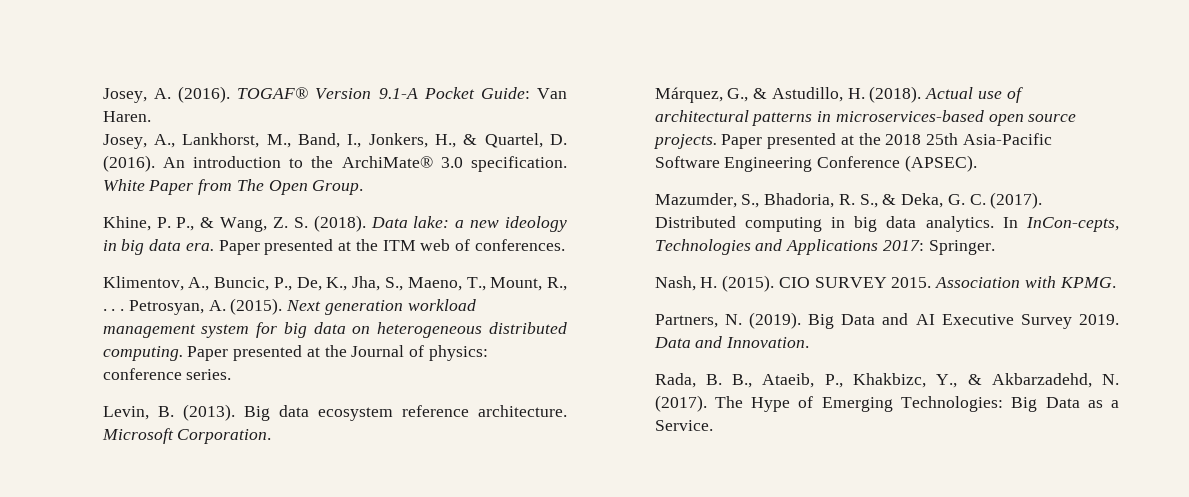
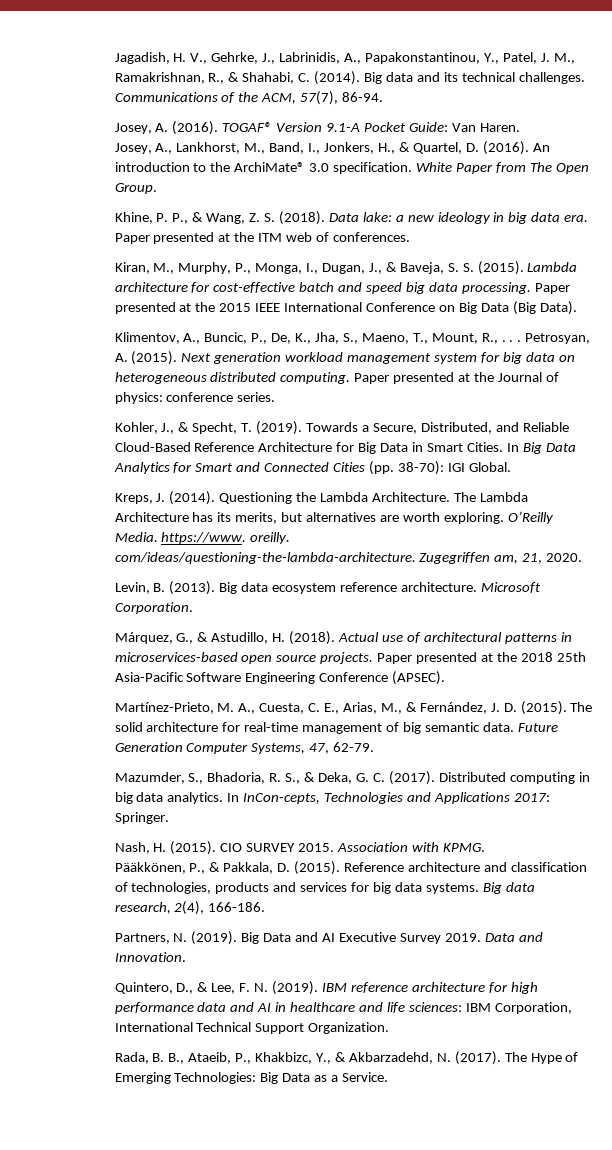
+ Jagadish, H. V., Gehrke, J., Labrinidis, A., Papakonstantinou, Y., Patel, J. M., Ramakrishnan, R., & Shahabi, C. (2014). Big data and its technical challenges. Communications of the ACM, 57(7), 86-94.
+ Kiran, M., Murphy, P., Monga, I., Dugan, J., & Baveja, S. S. (2015). Lambda architecture for cost-effective batch and speed big data processing. Paper presented at the 2015 IEEE International Conference on Big Data (Big Data).
+ Kohler, J., & Specht, T. (2019). Towards a Secure, Distributed, and Reliable Cloud-Based Reference Architecture for Big Data in Smart Cities. In Big Data Analytics for Smart and Connected Cities (pp. 38-70): IGI Global.
+ Kreps, J. (2014). Questioning the Lambda Architecture. The Lambda Architecture has its merits, but alternatives are worth exploring. O’Reilly Media. https://www. oreilly. com/ideas/questioning-the-lambda-architecture. Zugegriffen am, 21, 2020.
+ Martínez-Prieto, M. A., Cuesta, C. E., Arias, M., & Fernández, J. D. (2015). The solid architecture for real-time management of big semantic data. Future Generation Computer Systems, 47, 62-79.
+ Pääkkönen, P., & Pakkala, D. (2015). Reference architecture and classification of technologies, products and services for big data systems. Big data research, 2(4), 166-186.
+ Quintero, D., & Lee, F. N. (2019). IBM reference architecture for high performance data and AI in healthcare and life sciences: IBM Corporation, International Technical Support Organization.

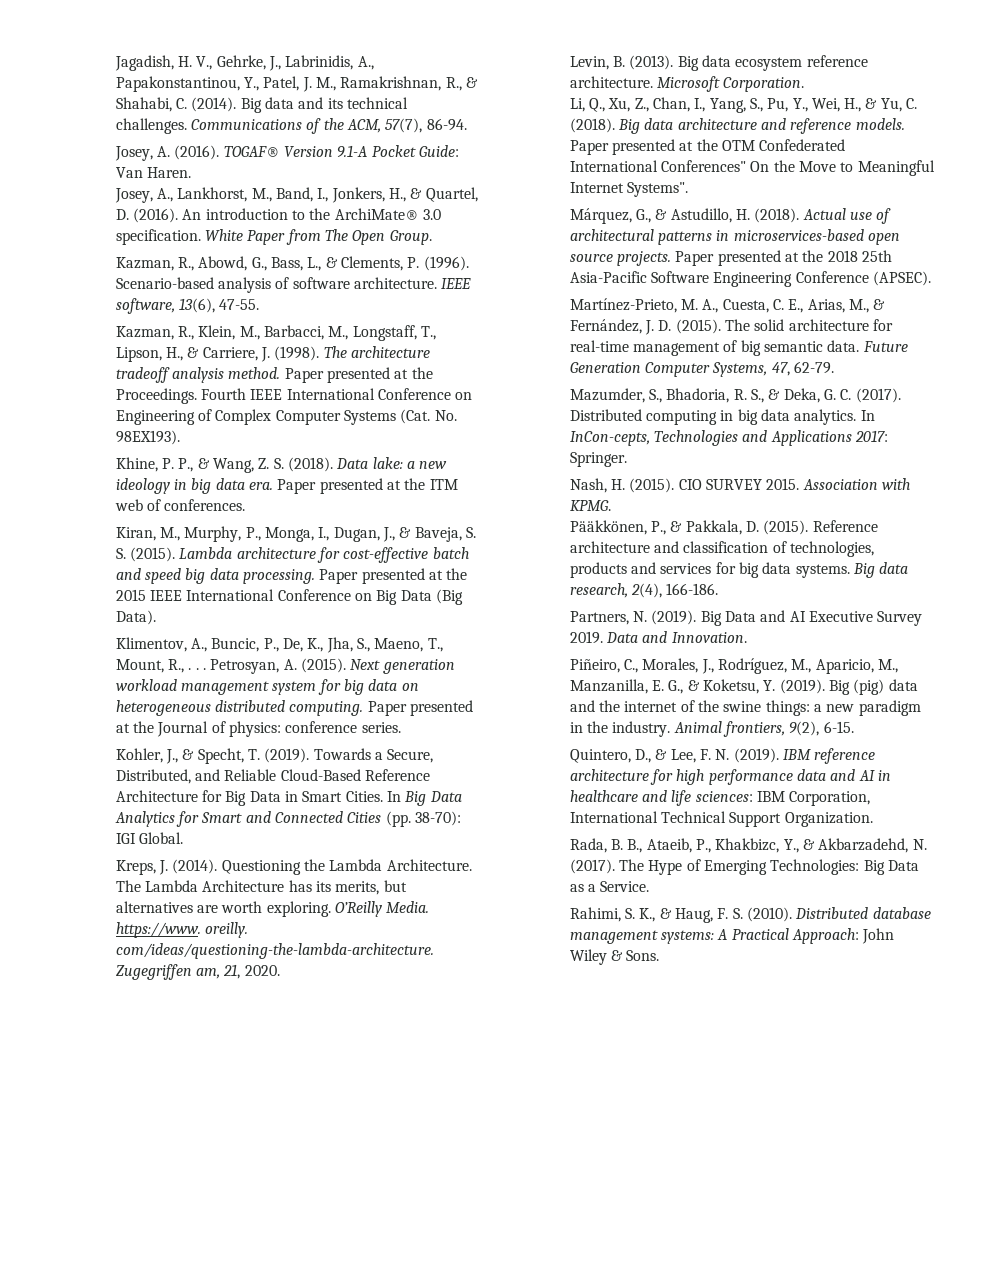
+ Kazman, R., Abowd, G., Bass, L., & Clements, P. (1996). Scenario-based analysis of software architecture. IEEE software, 13(6), 47-55.
+ Kazman, R., Klein, M., Barbacci, M., Longstaff, T., Lipson, H., & Carriere, J. (1998). The architecture tradeoff analysis method. Paper presented at the Proceedings. Fourth IEEE International Conference on Engineering of Complex Computer Systems (Cat. No. 98EX193).
+ Li, Q., Xu, Z., Chan, I., Yang, S., Pu, Y., Wei, H., & Yu, C. (2018). Big data architecture and reference models. Paper presented at the OTM Confederated International Conferences" On the Move to Meaningful Internet Systems".
+ Piñeiro, C., Morales, J., Rodríguez, M., Aparicio, M., Manzanilla, E. G., & Koketsu, Y. (2019). Big (pig) data and the internet of the swine things: a new paradigm in the industry. Animal frontiers, 9(2), 6-15.
+ Rahimi, S. K., & Haug, F. S. (2010). Distributed database management systems: A Practical Approach: John Wiley & Sons.

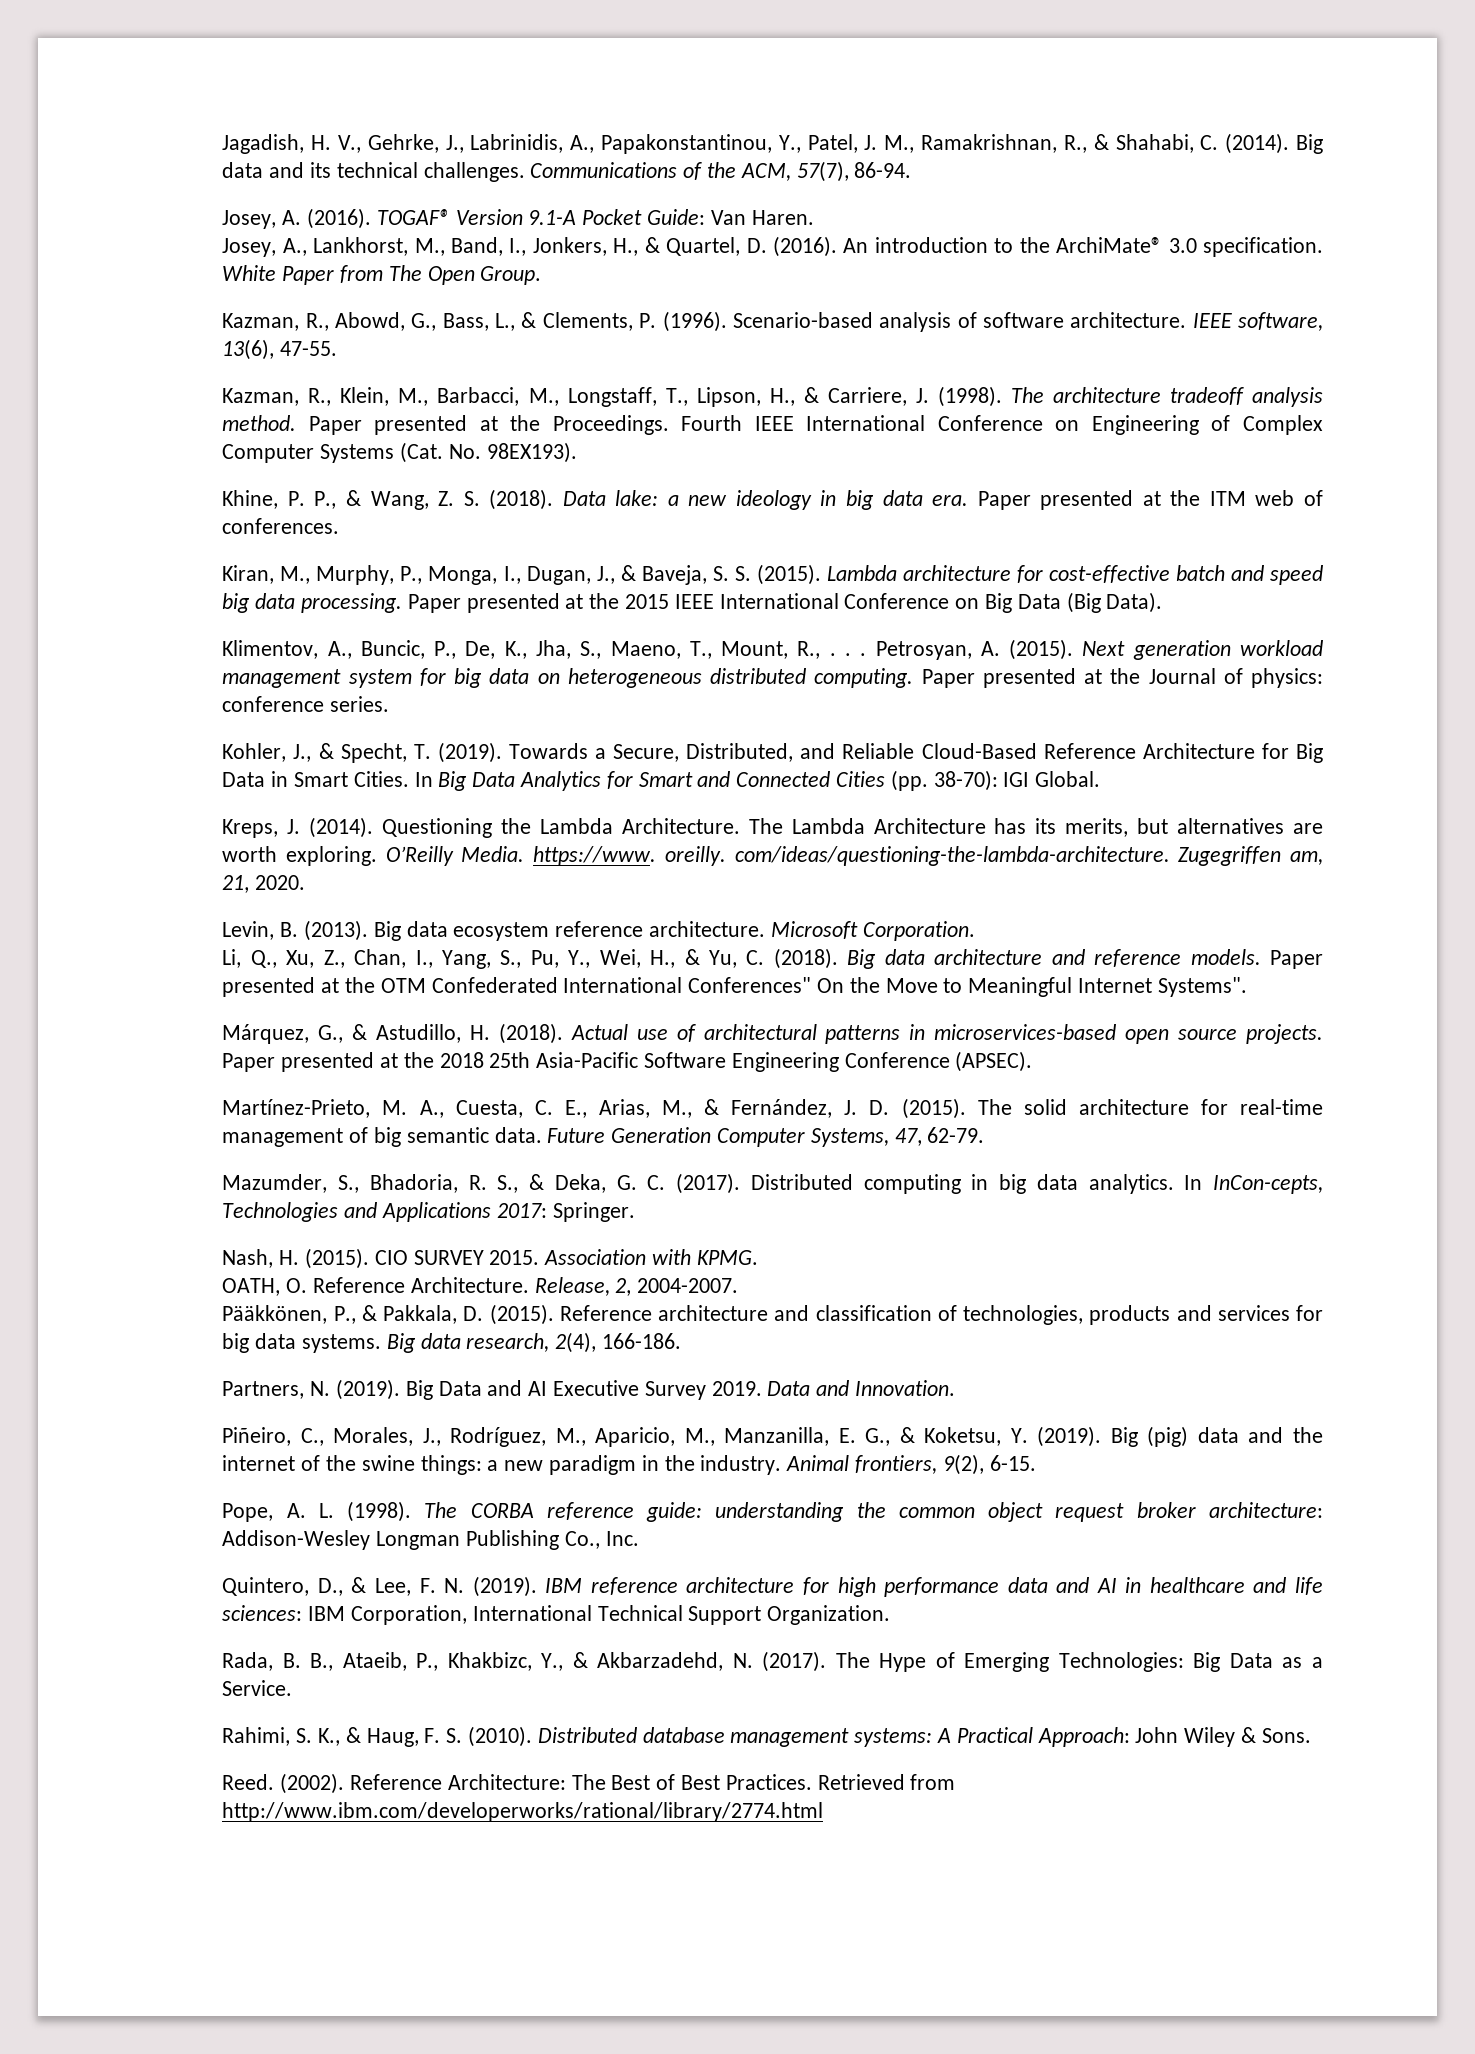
+ OATH, O. Reference Architecture. Release, 2, 2004-2007.
+ Pope, A. L. (1998). The CORBA reference guide: understanding the common object request broker architecture: Addison-Wesley Longman Publishing Co., Inc.
+ Reed. (2002). Reference Architecture: The Best of Best Practices. Retrieved from http://www.ibm.com/developerworks/rational/library/2774.html

